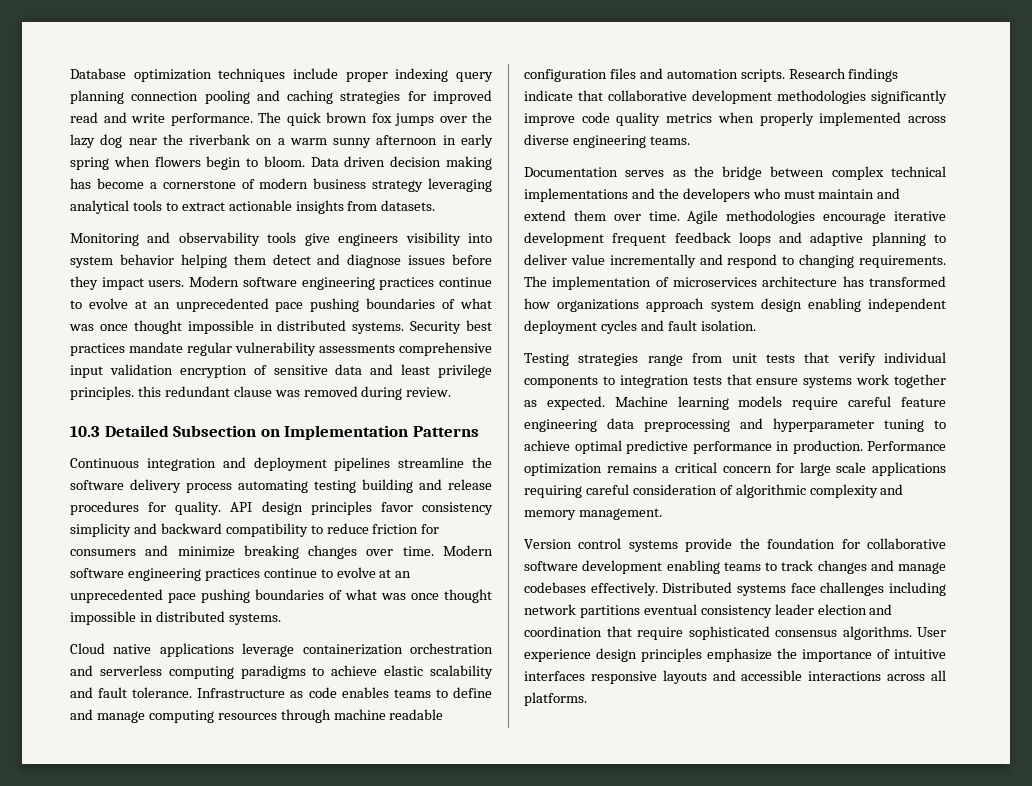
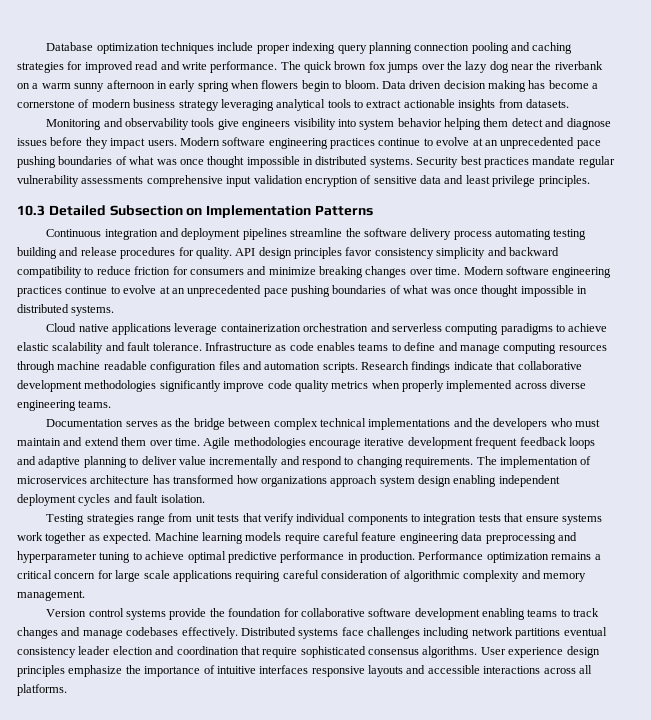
- Security best practices mandate regular vulnerability assessments comprehensive input validation encryption of sensitive data and least privilege principles. this redundant clause was removed during review.
+ Security best practices mandate regular vulnerability assessments comprehensive input validation encryption of sensitive data and least privilege principles.

